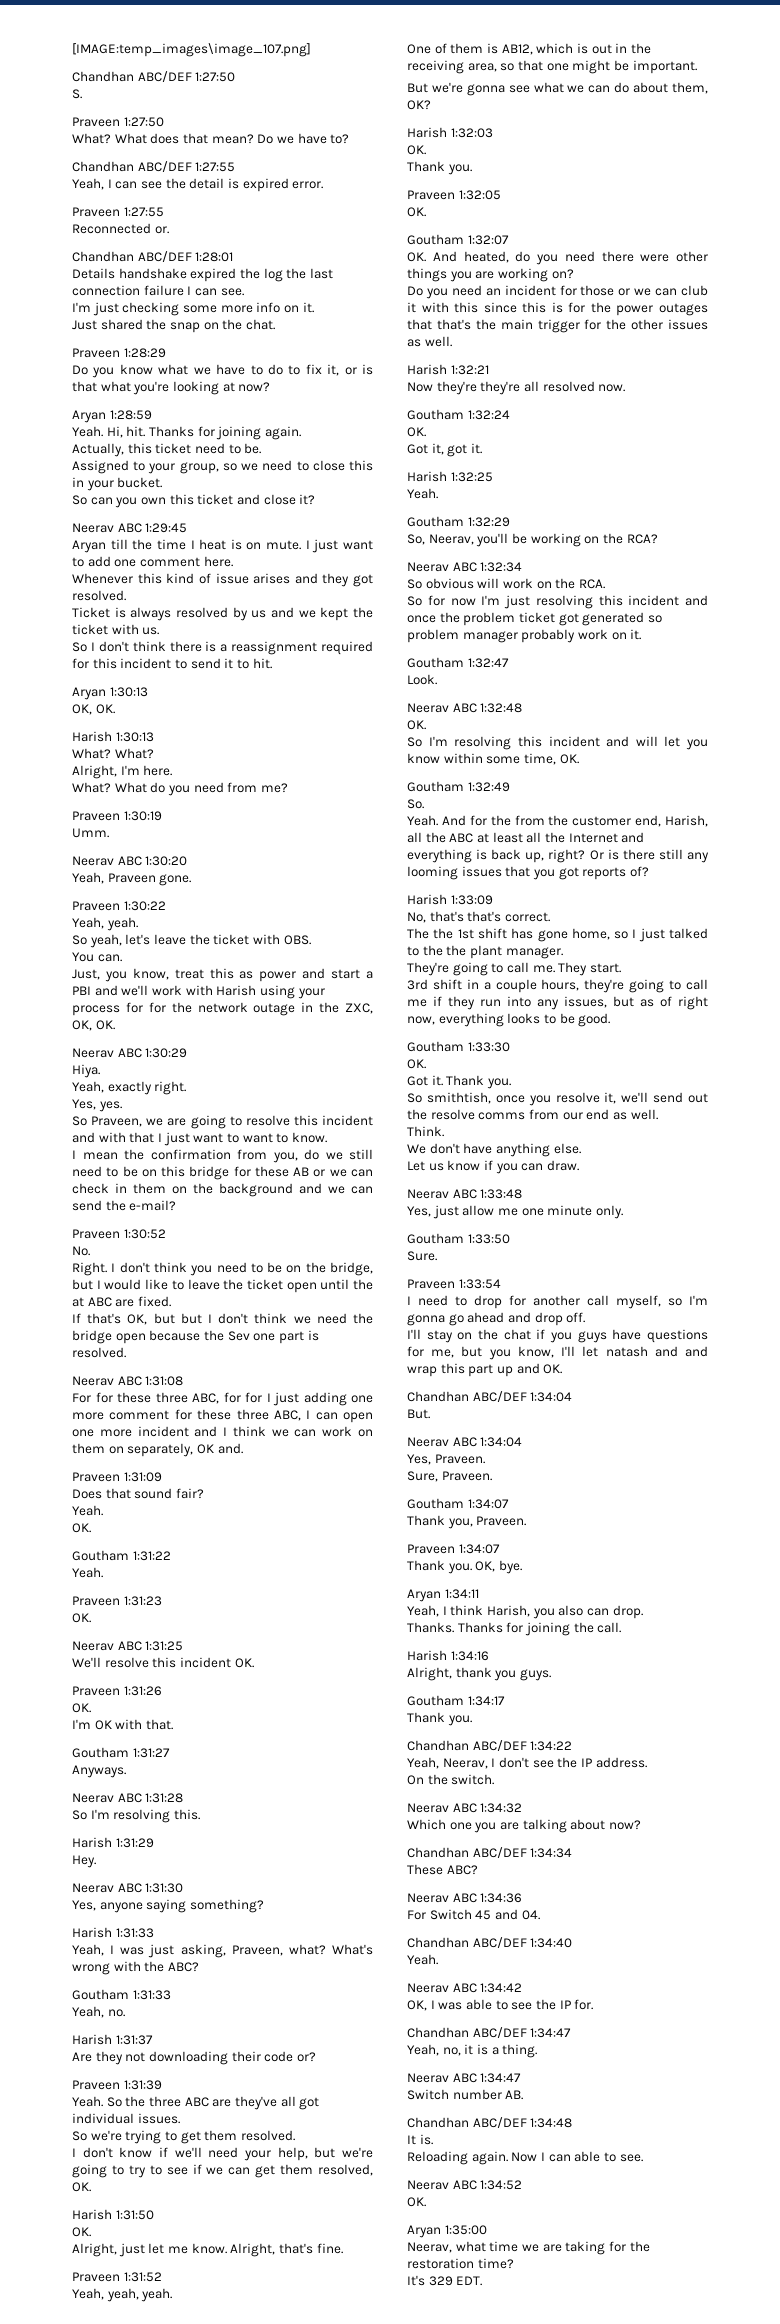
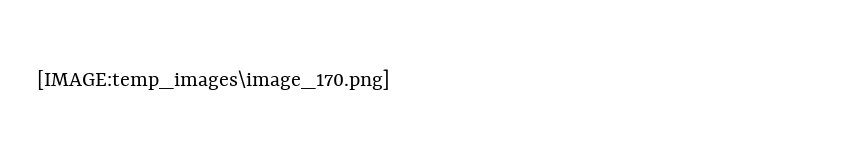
- [IMAGE:temp_images\image_107.png]
- Chandhan ABC/DEF 1:27:50
- S.
- Praveen 1:27:50
- What? What does that mean? Do we have to?
- Chandhan ABC/DEF 1:27:55
- Yeah, I can see the detail is expired error.
- Praveen 1:27:55
- Reconnected or.
- Chandhan ABC/DEF 1:28:01
- Details handshake expired the log the last connection failure I can see.
- I'm just checking some more info on it.
- Just shared the snap on the chat.
- Praveen 1:28:29
- Do you know what we have to do to fix it, or is that what you're looking at now?
- Aryan 1:28:59
- Yeah. Hi, hit. Thanks for joining again.
- Actually, this ticket need to be.
- Assigned to your group, so we need to close this in your bucket.
- So can you own this ticket and close it?
- Neerav ABC 1:29:45
- Aryan till the time I heat is on mute. I just want to add one comment here.
- Whenever this kind of issue arises and they got resolved.
- Ticket is always resolved by us and we kept the ticket with us.
- So I don't think there is a reassignment required for this incident to send it to hit.
- Aryan 1:30:13
- OK, OK.
- Harish 1:30:13
- What? What?
- Alright, I'm here.
- What? What do you need from me?
- Praveen 1:30:19
- Umm.
- Neerav ABC 1:30:20
- Yeah, Praveen gone.
- Praveen 1:30:22
- Yeah, yeah.
- So yeah, let's leave the ticket with OBS.
- You can.
- Just, you know, treat this as power and start a PBI and we'll work with Harish using your process for for the network outage in the ZXC, OK, OK.
- Neerav ABC 1:30:29
- Hiya.
- Yeah, exactly right.
- Yes, yes.
- So Praveen, we are going to resolve this incident and with that I just want to want to know.
- I mean the confirmation from you, do we still need to be on this bridge for these AB or we can check in them on the background and we can send the e-mail?
- Praveen 1:30:52
- No.
- Right. I don't think you need to be on the bridge, but I would like to leave the ticket open until the at ABC are fixed.
- If that's OK, but but I don't think we need the bridge open because the Sev one part is resolved.
- Neerav ABC 1:31:08
- For for these three ABC, for for I just adding one more comment for these three ABC, I can open one more incident and I think we can work on them on separately, OK and.
- Praveen 1:31:09
- Does that sound fair?
- Yeah.
- OK.
- Goutham 1:31:22
- Yeah.
- Praveen 1:31:23
- OK.
- Neerav ABC 1:31:25
- We'll resolve this incident OK.
- Praveen 1:31:26
- OK.
- I'm OK with that.
- Goutham 1:31:27
- Anyways.
- Neerav ABC 1:31:28
- So I'm resolving this.
- Harish 1:31:29
- Hey.
- Neerav ABC 1:31:30
- Yes, anyone saying something?
- Harish 1:31:33
- Yeah, I was just asking, Praveen, what? What's wrong with the ABC?
- Goutham 1:31:33
- Yeah, no.
- Harish 1:31:37
- Are they not downloading their code or?
- Praveen 1:31:39
- Yeah. So the three ABC are they've all got individual issues.
- So we're trying to get them resolved.
- I don't know if we'll need your help, but we're going to try to see if we can get them resolved, OK.
- Harish 1:31:50
- OK.
- Alright, just let me know. Alright, that's fine.
- Praveen 1:31:52
- Yeah, yeah, yeah.
- One of them is AB12, which is out in the receiving area, so that one might be important.
- But we're gonna see what we can do about them, OK?
- Harish 1:32:03
- OK.
- Thank you.
- Praveen 1:32:05
- OK.
- Goutham 1:32:07
- OK. And heated, do you need there were other things you are working on?
- Do you need an incident for those or we can club it with this since this is for the power outages that that's the main trigger for the other issues as well.
- Harish 1:32:21
- Now they're they're all resolved now.
- Goutham 1:32:24
- OK.
- Got it, got it.
- Harish 1:32:25
- Yeah.
- Goutham 1:32:29
- So, Neerav, you'll be working on the RCA?
- Neerav ABC 1:32:34
- So obvious will work on the RCA.
- So for now I'm just resolving this incident and once the problem ticket got generated so problem manager probably work on it.
- Goutham 1:32:47
- Look.
- Neerav ABC 1:32:48
- OK.
- So I'm resolving this incident and will let you know within some time, OK.
- Goutham 1:32:49
- So.
- Yeah. And for the from the customer end, Harish, all the ABC at least all the Internet and everything is back up, right? Or is there still any looming issues that you got reports of?
- Harish 1:33:09
- No, that's that's correct.
- The the 1st shift has gone home, so I just talked to the the plant manager.
- They're going to call me. They start.
- 3rd shift in a couple hours, they're going to call me if they run into any issues, but as of right now, everything looks to be good.
- Goutham 1:33:30
- OK.
- Got it. Thank you.
- So smithtish, once you resolve it, we'll send out the resolve comms from our end as well.
- Think.
- We don't have anything else.
- Let us know if you can draw.
- Neerav ABC 1:33:48
- Yes, just allow me one minute only.
- Goutham 1:33:50
- Sure.
- Praveen 1:33:54
- I need to drop for another call myself, so I'm gonna go ahead and drop off.
- I'll stay on the chat if you guys have questions for me, but you know, I'll let natash and and wrap this part up and OK.
- Chandhan ABC/DEF 1:34:04
- But.
- Neerav ABC 1:34:04
- Yes, Praveen.
- Sure, Praveen.
- Goutham 1:34:07
- Thank you, Praveen.
- Praveen 1:34:07
- Thank you. OK, bye.
- Aryan 1:34:11
- Yeah, I think Harish, you also can drop.
- Thanks. Thanks for joining the call.
- Harish 1:34:16
- Alright, thank you guys.
- Goutham 1:34:17
- Thank you.
- Chandhan ABC/DEF 1:34:22
- Yeah, Neerav, I don't see the IP address.
- On the switch.
- Neerav ABC 1:34:32
- Which one you are talking about now?
- Chandhan ABC/DEF 1:34:34
- These ABC?
- Neerav ABC 1:34:36
- For Switch 45 and 04.
- Chandhan ABC/DEF 1:34:40
- Yeah.
- Neerav ABC 1:34:42
- OK, I was able to see the IP for.
- Chandhan ABC/DEF 1:34:47
- Yeah, no, it is a thing.
- Neerav ABC 1:34:47
- Switch number AB.
- Chandhan ABC/DEF 1:34:48
- It is.
- Reloading again. Now I can able to see.
- Neerav ABC 1:34:52
- OK.
- Aryan 1:35:00
- Neerav, what time we are taking for the restoration time?
- It's 329 EDT.
+ [IMAGE:temp_images\image_170.png]

